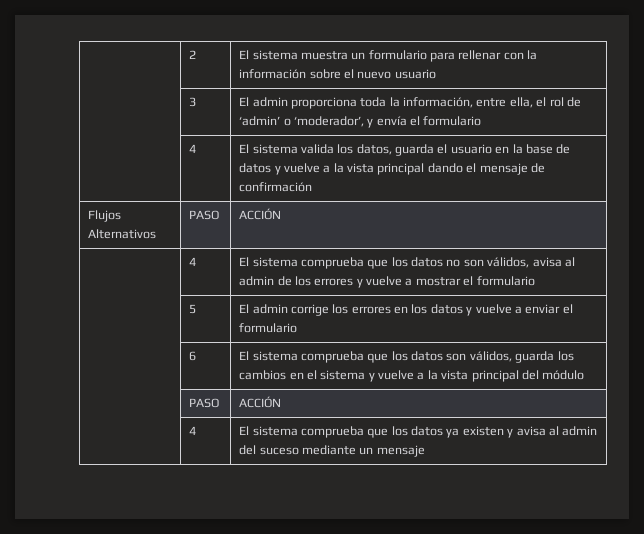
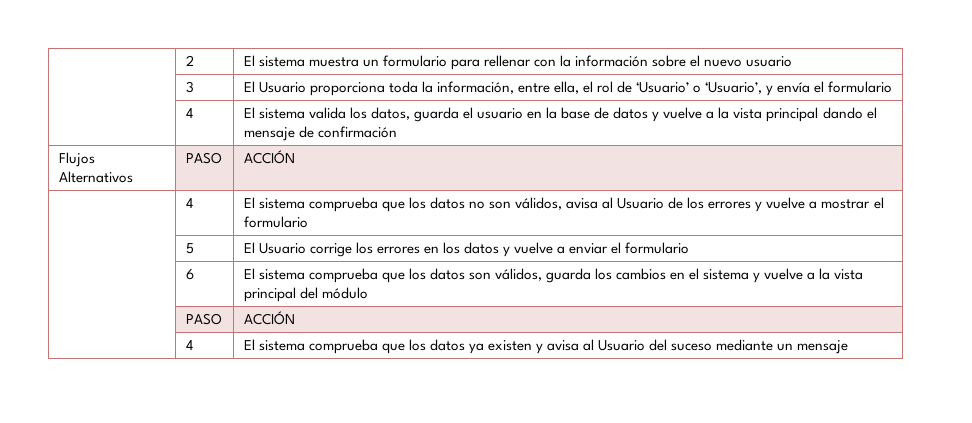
- | 3 | El admin proporciona toda la información, entre ella, el rol de ‘admin’ o ‘moderador’, y envía el formulario
+ | 3 | El Usuario proporciona toda la información, entre ella, el rol de ‘Usuario’ o ‘Usuario’, y envía el formulario
- | 4 | El sistema comprueba que los datos no son válidos, avisa al admin de los errores y vuelve a mostrar el formulario
+ | 4 | El sistema comprueba que los datos no son válidos, avisa al Usuario de los errores y vuelve a mostrar el formulario
- | 5 | El admin corrige los errores en los datos y vuelve a enviar el formulario
+ | 5 | El Usuario corrige los errores en los datos y vuelve a enviar el formulario
- | 4 | El sistema comprueba que los datos ya existen y avisa al admin del suceso mediante un mensaje
+ | 4 | El sistema comprueba que los datos ya existen y avisa al Usuario del suceso mediante un mensaje

